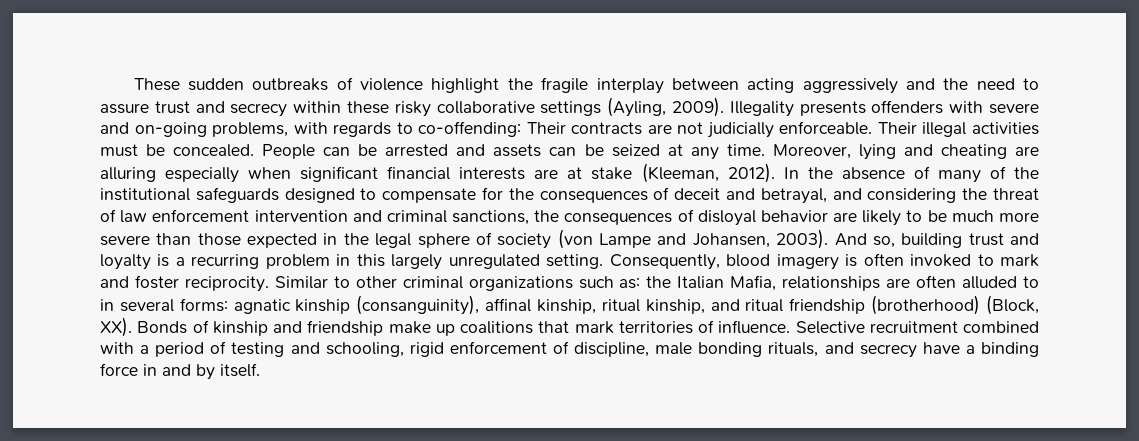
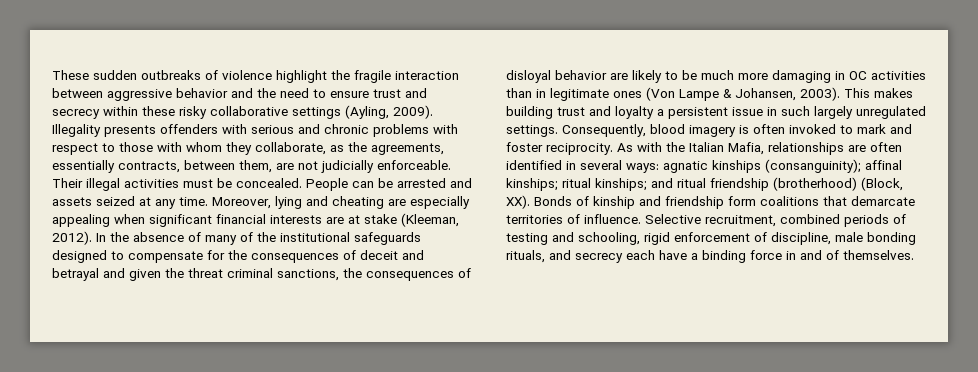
- These sudden outbreaks of violence highlight the fragile interplay between acting aggressively and the need to assure trust and secrecy within these risky collaborative settings (Ayling, 2009).
+ These sudden outbreaks of violence highlight the fragile interaction between aggressive behavior and the need to ensure trust and secrecy within these risky collaborative settings (Ayling, 2009).
- Illegality presents offenders with severe and on-going problems, with regards to co-offending: Their contracts are not judicially enforceable.
+ Illegality presents offenders with serious and chronic problems with respect to those with whom they collaborate, as the agreements, essentially contracts, between them, are not judicially enforceable.
- People can be arrested and assets can be seized at any time.
+ People can be arrested and assets seized at any time.
- Moreover, lying and cheating are alluring especially when significant financial interests are at stake (Kleeman, 2012).
+ Moreover, lying and cheating are especially appealing when significant financial interests are at stake (Kleeman, 2012).
- In the absence of many of the institutional safeguards designed to compensate for the consequences of deceit and betrayal, and considering the threat of law enforcement intervention and criminal sanctions, the consequences of disloyal behavior are likely to be much more severe than those expected in the legal sphere of society (von Lampe and Johansen, 2003). And so, building trust and loyalty is a recurring problem in this largely unregulated setting.
+ In the absence of many of the institutional safeguards designed to compensate for the consequences of deceit and betrayal and given the threat criminal sanctions, the consequences of disloyal behavior are likely to be much more damaging in OC activities than in legitimate ones (Von Lampe & Johansen, 2003). This makes building trust and loyalty a persistent issue in such largely unregulated settings.
- Similar to other criminal organizations such as: the Italian Mafia, relationships are often alluded to in several forms: agnatic kinship (consanguinity), affinal kinship, ritual kinship, and ritual friendship (brotherhood) (Block, XX). Bonds of kinship and friendship make up coalitions that mark territories of influence.
+ As with the Italian Mafia, relationships are often identified in several ways: agnatic kinships (consanguinity); affinal kinships; ritual kinships; and ritual friendship (brotherhood) (Block, XX). Bonds of kinship and friendship form coalitions that demarcate territories of influence.
- Selective recruitment combined with a period of testing and schooling, rigid enforcement of discipline, male bonding rituals, and secrecy have a binding force in and by itself.
+ Selective recruitment, combined periods of testing and schooling, rigid enforcement of discipline, male bonding rituals, and secrecy each have a binding force in and of themselves.

